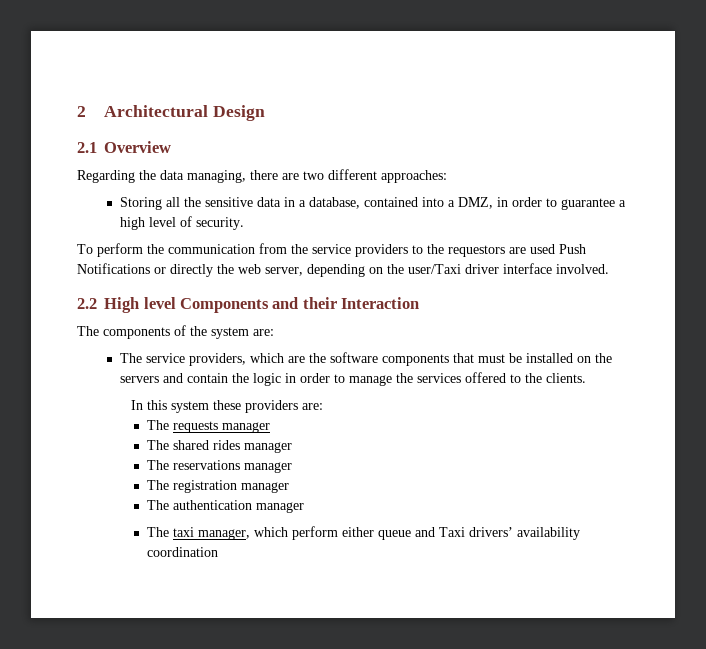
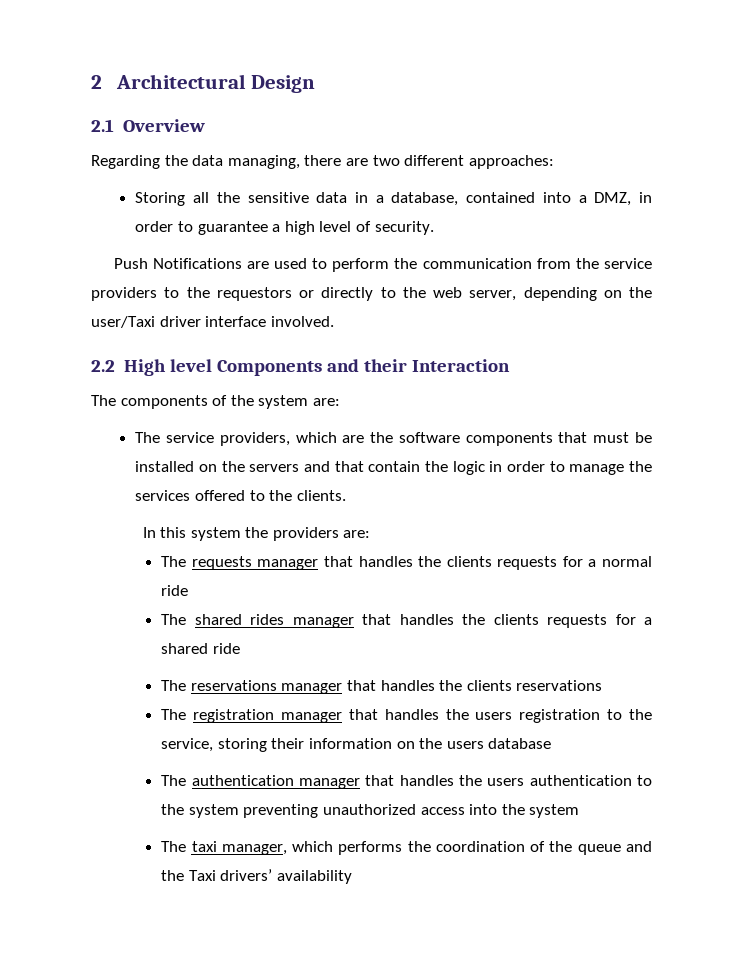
- To perform the communication from the service providers to the requestors are used Push Notifications or directly the web server, depending on the user/Taxi driver interface involved.
+ Push Notifications are used to perform the communication from the service providers to the requestors or directly to the web server, depending on the user/Taxi driver interface involved.
- The service providers, which are the software components that must be installed on the servers and contain the logic in order to manage the services offered to the clients.
+ The service providers, which are the software components that must be installed on the servers and that contain the logic in order to manage the services offered to the clients.
- In this system these providers are:
+ In this system the providers are:
- The requests manager
- The shared rides manager
- The reservations manager
- The registration manager
- The authentication manager
+ The requests manager that handles the clients requests for a normal ride
+ The shared rides manager that handles the clients requests for a shared ride
+ The reservations manager that handles the clients reservations
+ The registration manager that handles the users registration to the service, storing their information on the users database
+ The authentication manager that handles the users authentication to the system preventing unauthorized access into the system
- The taxi manager, which perform either queue and Taxi drivers’ availability coordination
+ The taxi manager, which performs the coordination of the queue and the Taxi drivers’ availability

